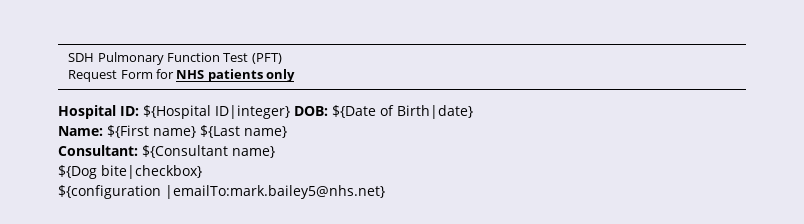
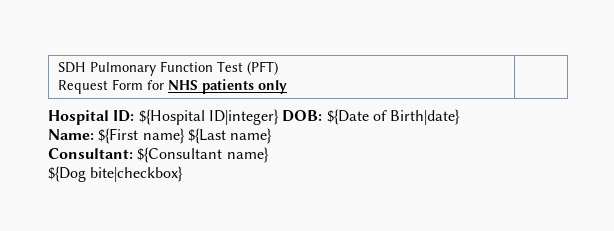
- ${configuration |emailTo:mark.bailey5@nhs.net}

